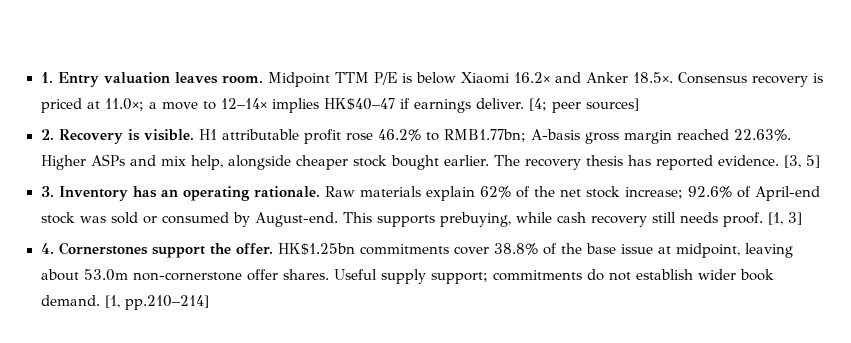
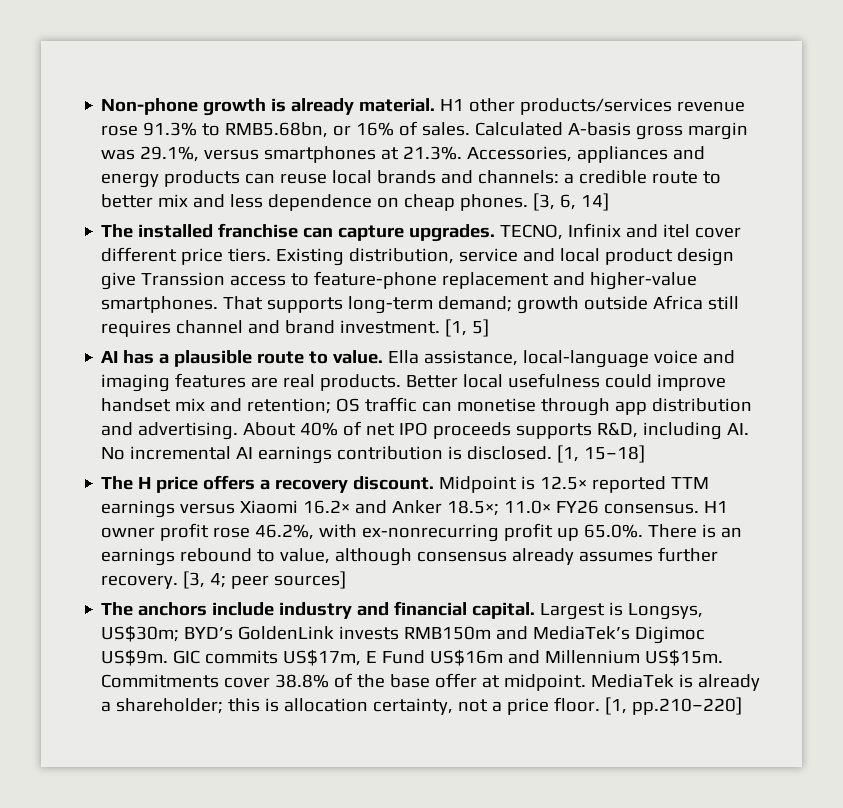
- 1. Entry valuation leaves room. Midpoint TTM P/E is below Xiaomi 16.2× and Anker 18.5×. Consensus recovery is priced at 11.0×; a move to 12–14× implies HK$40–47 if earnings deliver. [4; peer sources]
- 2. Recovery is visible. H1 attributable profit rose 46.2% to RMB1.77bn; A-basis gross margin reached 22.63%. Higher ASPs and mix help, alongside cheaper stock bought earlier. The recovery thesis has reported evidence. [3, 5]
- 3. Inventory has an operating rationale. Raw materials explain 62% of the net stock increase; 92.6% of April-end stock was sold or consumed by August-end. This supports prebuying, while cash recovery still needs proof. [1, 3]
- 4. Cornerstones support the offer. HK$1.25bn commitments cover 38.8% of the base issue at midpoint, leaving about 53.0m non-cornerstone offer shares. Useful supply support; commitments do not establish wider book demand. [1, pp.210–214]
+ Non-phone growth is already material. H1 other products/services revenue rose 91.3% to RMB5.68bn, or 16% of sales. Calculated A-basis gross margin was 29.1%, versus smartphones at 21.3%. Accessories, appliances and energy products can reuse local brands and channels: a credible route to better mix and less dependence on cheap phones. [3, 6, 14]
+ The installed franchise can capture upgrades. TECNO, Infinix and itel cover different price tiers. Existing distribution, service and local product design give Transsion access to feature-phone replacement and higher-value smartphones. That supports long-term demand; growth outside Africa still requires channel and brand investment. [1, 5]
+ AI has a plausible route to value. Ella assistance, local-language voice and imaging features are real products. Better local usefulness could improve handset mix and retention; OS traffic can monetise through app distribution and advertising. About 40% of net IPO proceeds supports R&D, including AI. No incremental AI earnings contribution is disclosed. [1, 15–18]
+ The H price offers a recovery discount. Midpoint is 12.5× reported TTM earnings versus Xiaomi 16.2× and Anker 18.5×; 11.0× FY26 consensus. H1 owner profit rose 46.2%, with ex-nonrecurring profit up 65.0%. There is an earnings rebound to value, although consensus already assumes further recovery. [3, 4; peer sources]
+ The anchors include industry and financial capital. Largest is Longsys, US$30m; BYD’s GoldenLink invests RMB150m and MediaTek’s Digimoc US$9m. GIC commits US$17m, E Fund US$16m and Millennium US$15m. Commitments cover 38.8% of the base offer at midpoint. MediaTek is already a shareholder; this is allocation certainty, not a price floor. [1, pp.210–220]

